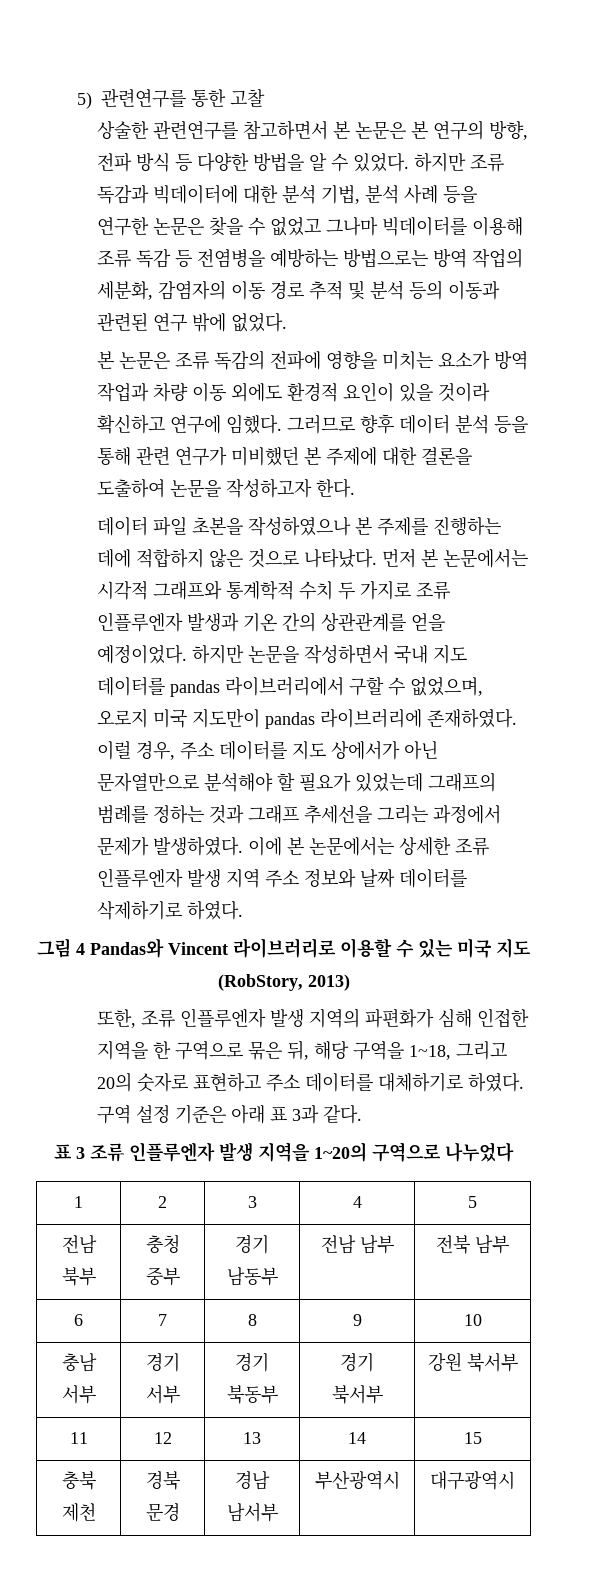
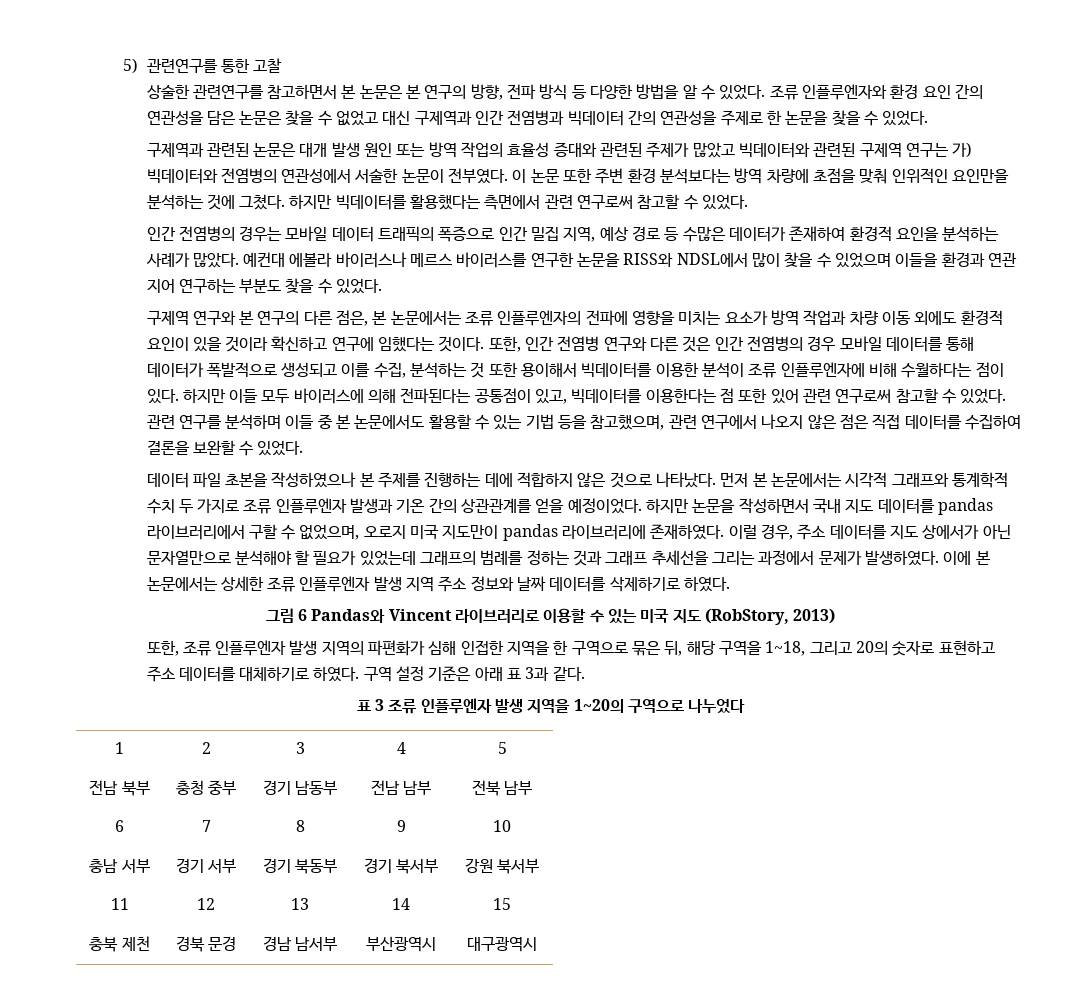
- 하지만 조류 독감과 빅데이터에 대한 분석 기법, 분석 사례 등을 연구한 논문은 찾을 수 없었고 그나마 빅데이터를 이용해 조류 독감 등 전염병을 예방하는 방법으로는 방역 작업의 세분화, 감염자의 이동 경로 추적 및 분석 등의 이동과 관련된 연구 밖에 없었다.
- 본 논문은 조류 독감의 전파에 영향을 미치는 요소가 방역 작업과 차량 이동 외에도 환경적 요인이 있을 것이라 확신하고 연구에 임했다. 그러므로 향후 데이터 분석 등을 통해 관련 연구가 미비했던 본 주제에 대한 결론을 도출하여 논문을 작성하고자 한다.
+ 조류 인플루엔자와 환경 요인 간의 연관성을 담은 논문은 찾을 수 없었고 대신 구제역과 인간 전염병과 빅데이터 간의 연관성을 주제로 한 논문을 찾을 수 있었다.
+ 구제역과 관련된 논문은 대개 발생 원인 또는 방역 작업의 효율성 증대와 관련된 주제가 많았고 빅데이터와 관련된 구제역 연구는 가) 빅데이터와 전염병의 연관성에서 서술한 논문이 전부였다. 이 논문 또한 주변 환경 분석보다는 방역 차량에 초점을 맞춰 인위적인 요인만을 분석하는 것에 그쳤다. 하지만 빅데이터를 활용했다는 측면에서 관련 연구로써 참고할 수 있었다.
+ 인간 전염병의 경우는 모바일 데이터 트래픽의 폭증으로 인간 밀집 지역, 예상 경로 등 수많은 데이터가 존재하여 환경적 요인을 분석하는 사례가 많았다. 예컨대 에볼라 바이러스나 메르스 바이러스를 연구한 논문을 RISS와 NDSL에서 많이 찾을 수 있었으며 이들을 환경과 연관 지어 연구하는 부분도 찾을 수 있었다.
+ 구제역 연구와 본 연구의 다른 점은, 본 논문에서는 조류 인플루엔자의 전파에 영향을 미치는 요소가 방역 작업과 차량 이동 외에도 환경적 요인이 있을 것이라 확신하고 연구에 임했다는 것이다. 또한, 인간 전염병 연구와 다른 것은 인간 전염병의 경우 모바일 데이터를 통해 데이터가 폭발적으로 생성되고 이를 수집, 분석하는 것 또한 용이해서 빅데이터를 이용한 분석이 조류 인플루엔자에 비해 수월하다는 점이 있다. 하지만 이들 모두 바이러스에 의해 전파된다는 공통점이 있고, 빅데이터를 이용한다는 점 또한 있어 관련 연구로써 참고할 수 있었다. 관련 연구를 분석하며 이들 중 본 논문에서도 활용할 수 있는 기법 등을 참고했으며, 관련 연구에서 나오지 않은 점은 직접 데이터를 수집하여 결론을 보완할 수 있었다.
- 그림 4 Pandas와 Vincent 라이브러리로 이용할 수 있는 미국 지도 (RobStory, 2013)
+ 그림 6 Pandas와 Vincent 라이브러리로 이용할 수 있는 미국 지도 (RobStory, 2013)

